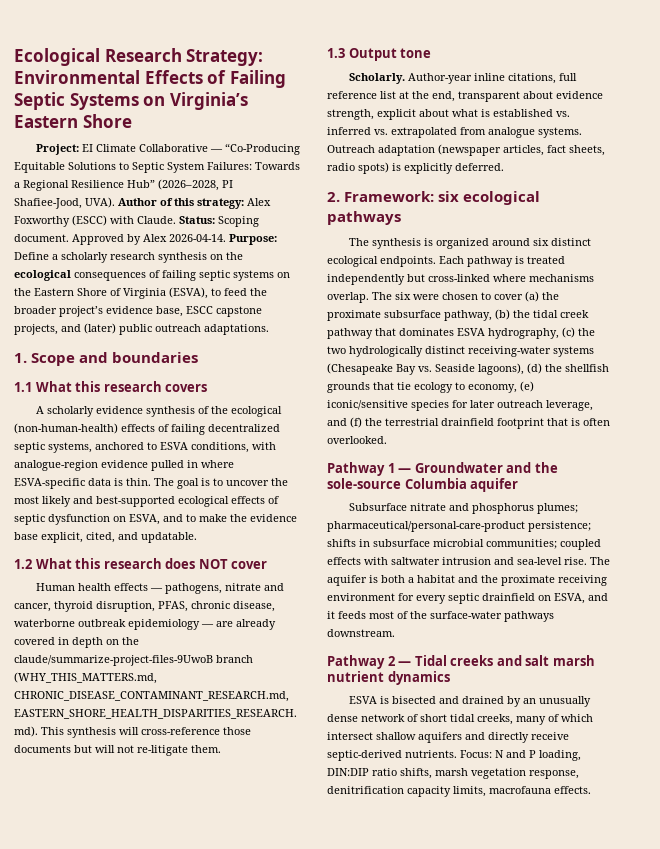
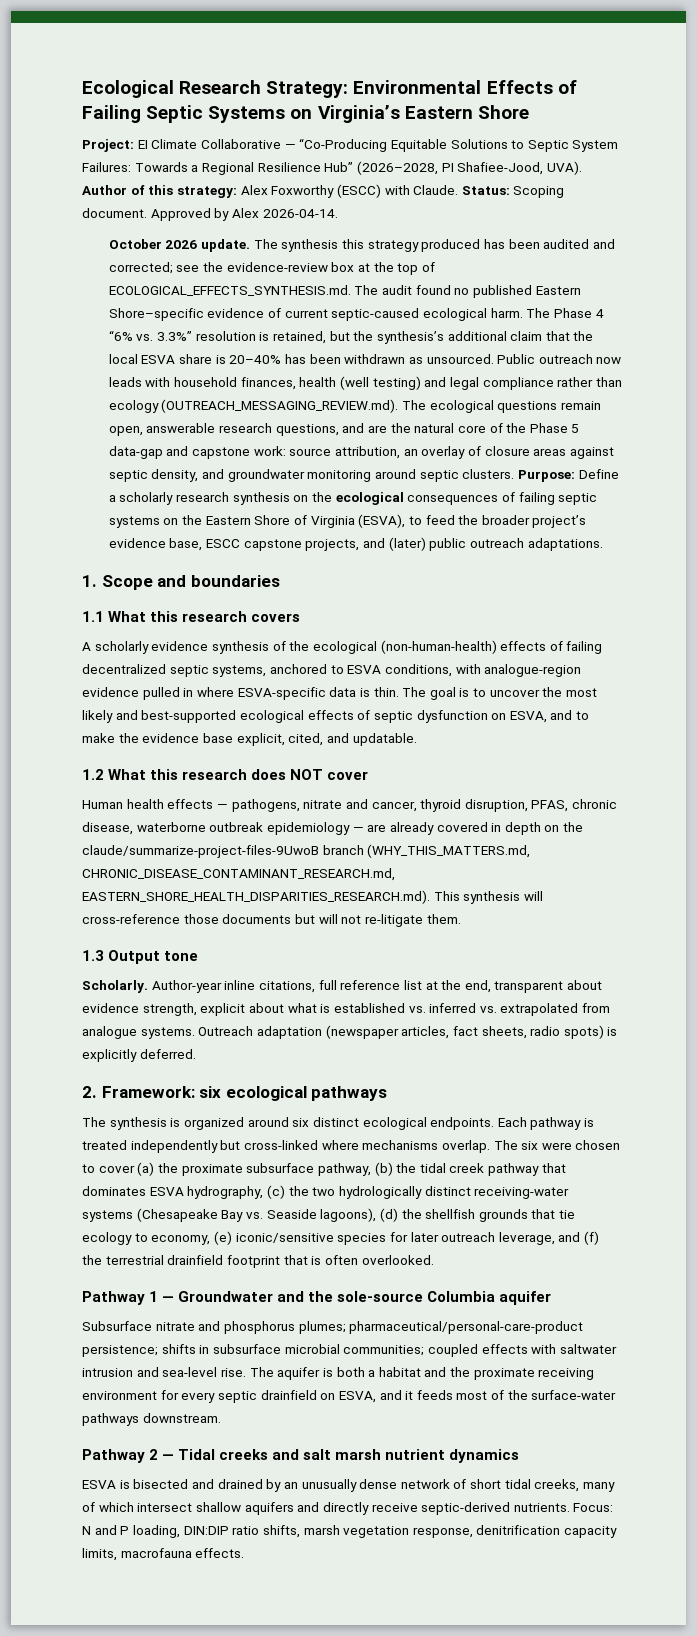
- Approved by Alex 2026-04-14. Purpose: Define a scholarly research synthesis on the ecological consequences of failing septic systems on the Eastern Shore of Virginia (ESVA), to feed the broader project’s evidence base, ESCC capstone projects, and (later) public outreach adaptations.
+ Approved by Alex 2026-04-14.
+ October 2026 update. The synthesis this strategy produced has been audited and corrected; see the evidence-review box at the top of ECOLOGICAL_EFFECTS_SYNTHESIS.md. The audit found no published Eastern Shore–specific evidence of current septic-caused ecological harm. The Phase 4 “6% vs. 3.3%” resolution is retained, but the synthesis’s additional claim that the local ESVA share is 20–40% has been withdrawn as unsourced. Public outreach now leads with household finances, health (well testing) and legal compliance rather than ecology (OUTREACH_MESSAGING_REVIEW.md). The ecological questions remain open, answerable research questions, and are the natural core of the Phase 5 data-gap and capstone work: source attribution, an overlay of closure areas against septic density, and groundwater monitoring around septic clusters. Purpose: Define a scholarly research synthesis on the ecological consequences of failing septic systems on the Eastern Shore of Virginia (ESVA), to feed the broader project’s evidence base, ESCC capstone projects, and (later) public outreach adaptations.

